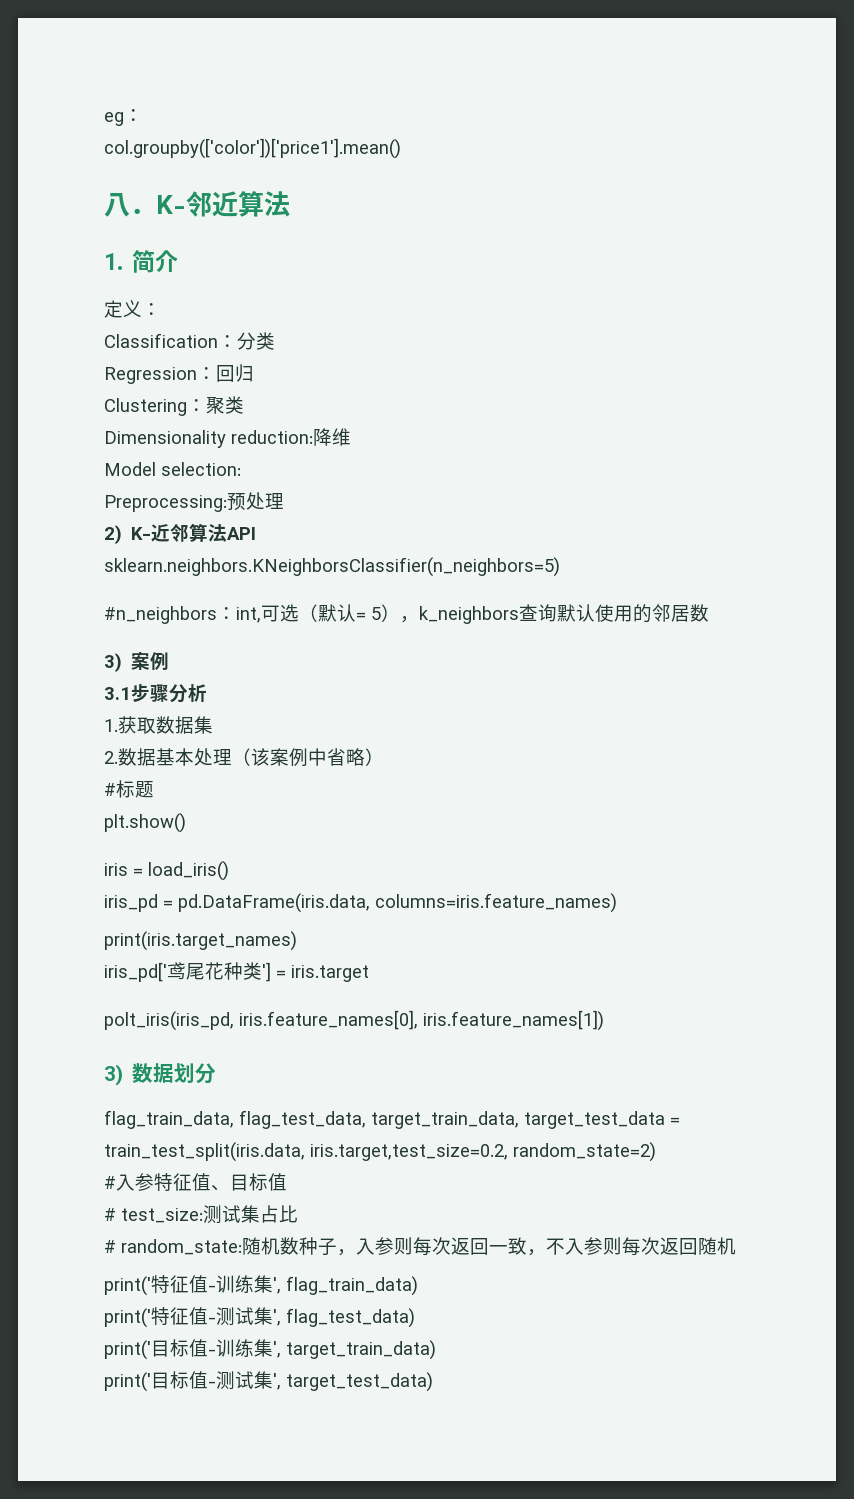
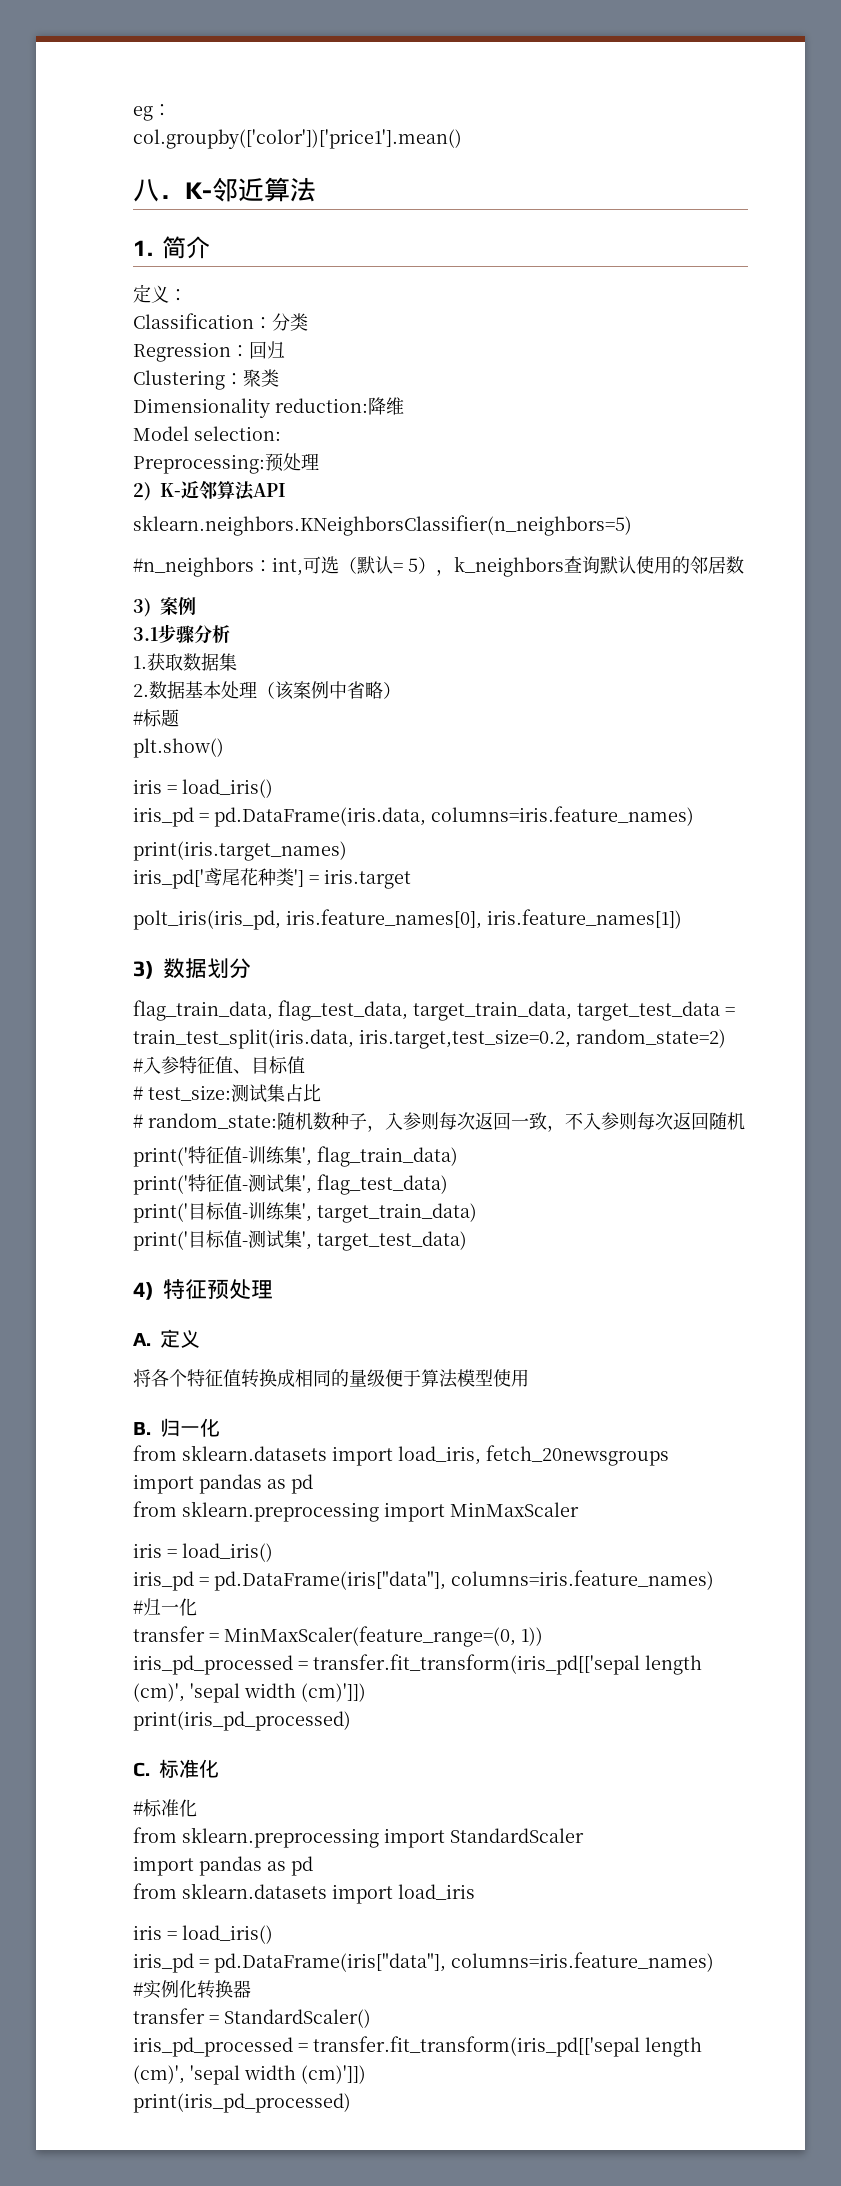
+ 4)特征预处理
+ A.定义
+ 将各个特征值转换成相同的量级便于算法模型使用
+ B.归一化
+ from sklearn.datasets import load_iris, fetch_20newsgroups
+ import pandas as pd
+ from sklearn.preprocessing import MinMaxScaler
+ iris = load_iris()
+ iris_pd = pd.DataFrame(iris["data"], columns=iris.feature_names)
+ #归一化
+ transfer = MinMaxScaler(feature_range=(0, 1))
+ iris_pd_processed = transfer.fit_transform(iris_pd[['sepal length (cm)', 'sepal width (cm)']])
+ print(iris_pd_processed)
+ C.标准化
+ #标准化
+ from sklearn.preprocessing import StandardScaler
+ import pandas as pd
+ from sklearn.datasets import load_iris
+ iris = load_iris()
+ iris_pd = pd.DataFrame(iris["data"], columns=iris.feature_names)
+ #实例化转换器
+ transfer = StandardScaler()
+ iris_pd_processed = transfer.fit_transform(iris_pd[['sepal length (cm)', 'sepal width (cm)']])
+ print(iris_pd_processed)

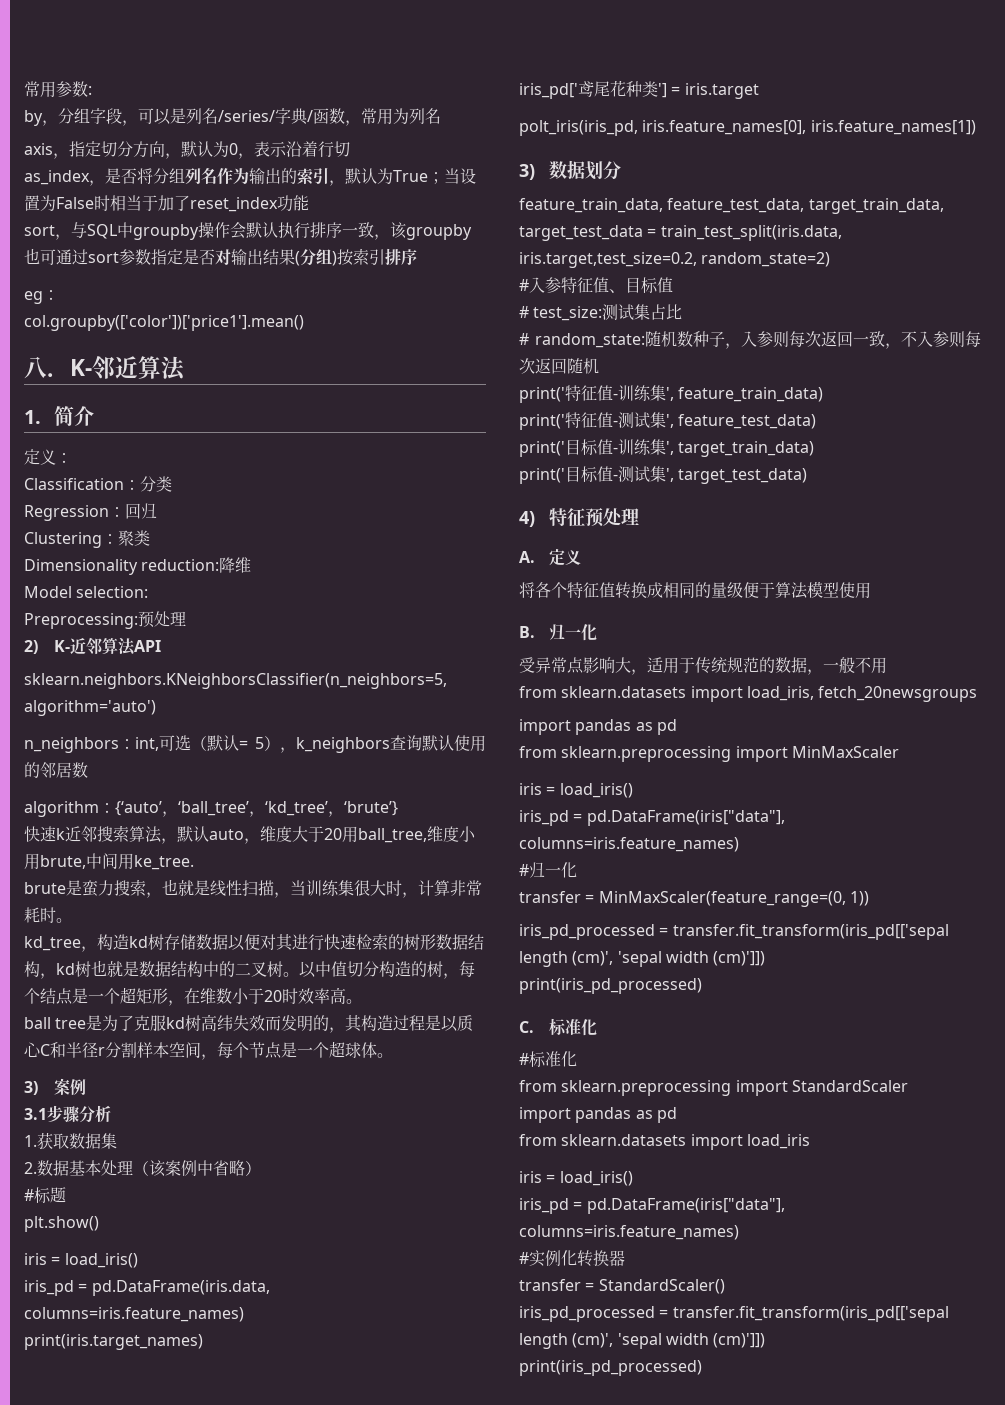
+ 常用参数:
+ by，分组字段，可以是列名/series/字典/函数，常用为列名
+ axis，指定切分方向，默认为0，表示沿着行切
+ as_index，是否将分组列名作为输出的索引，默认为True；当设置为False时相当于加了reset_index功能
+ sort，与SQL中groupby操作会默认执行排序一致，该groupby也可通过sort参数指定是否对输出结果(分组)按索引排序
- sklearn.neighbors.KNeighborsClassifier(n_neighbors=5)
- #n_neighbors：int,可选（默认= 5），k_neighbors查询默认使用的邻居数
+ sklearn.neighbors.KNeighborsClassifier(n_neighbors=5, algorithm='auto')
+ n_neighbors：int,可选（默认= 5），k_neighbors查询默认使用的邻居数
+ algorithm：{‘auto’，‘ball_tree’，‘kd_tree’，‘brute’}
+ 快速k近邻搜索算法，默认auto，维度大于20用ball_tree,维度小用brute,中间用ke_tree.
+ brute是蛮力搜索，也就是线性扫描，当训练集很大时，计算非常耗时。
+ kd_tree，构造kd树存储数据以便对其进行快速检索的树形数据结构，kd树也就是数据结构中的二叉树。以中值切分构造的树，每个结点是一个超矩形，在维数小于20时效率高。
+ ball tree是为了克服kd树高纬失效而发明的，其构造过程是以质心C和半径r分割样本空间，每个节点是一个超球体。
- flag_train_data, flag_test_data, target_train_data, target_test_data = train_test_split(iris.data, iris.target,test_size=0.2, random_state=2)
+ feature_train_data, feature_test_data, target_train_data, target_test_data = train_test_split(iris.data, iris.target,test_size=0.2, random_state=2)
- print('特征值-训练集', flag_train_data)
+ print('特征值-训练集', feature_train_data)
- print('特征值-测试集', flag_test_data)
+ print('特征值-测试集', feature_test_data)
+ 受异常点影响大，适用于传统规范的数据，一般不用

